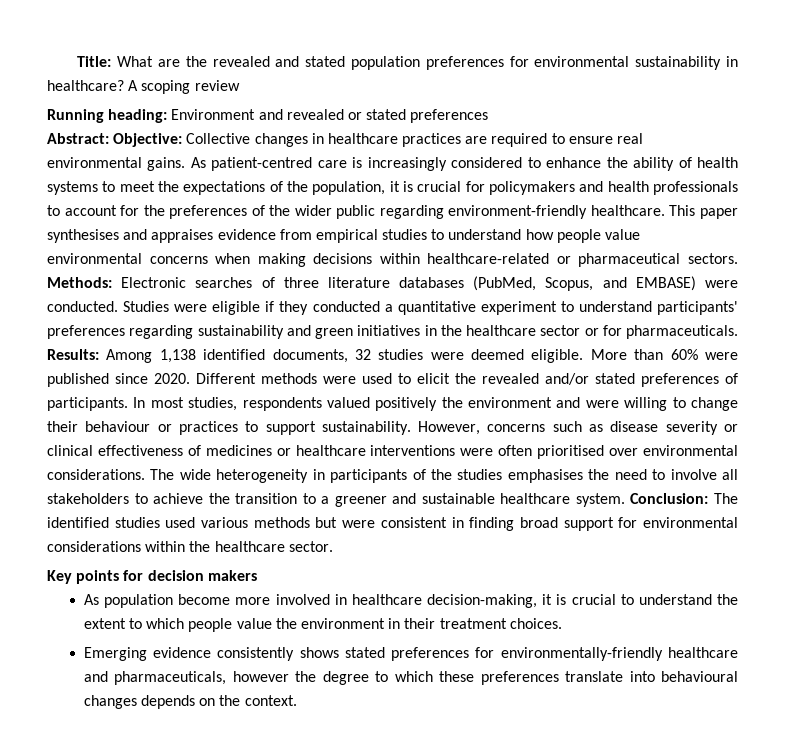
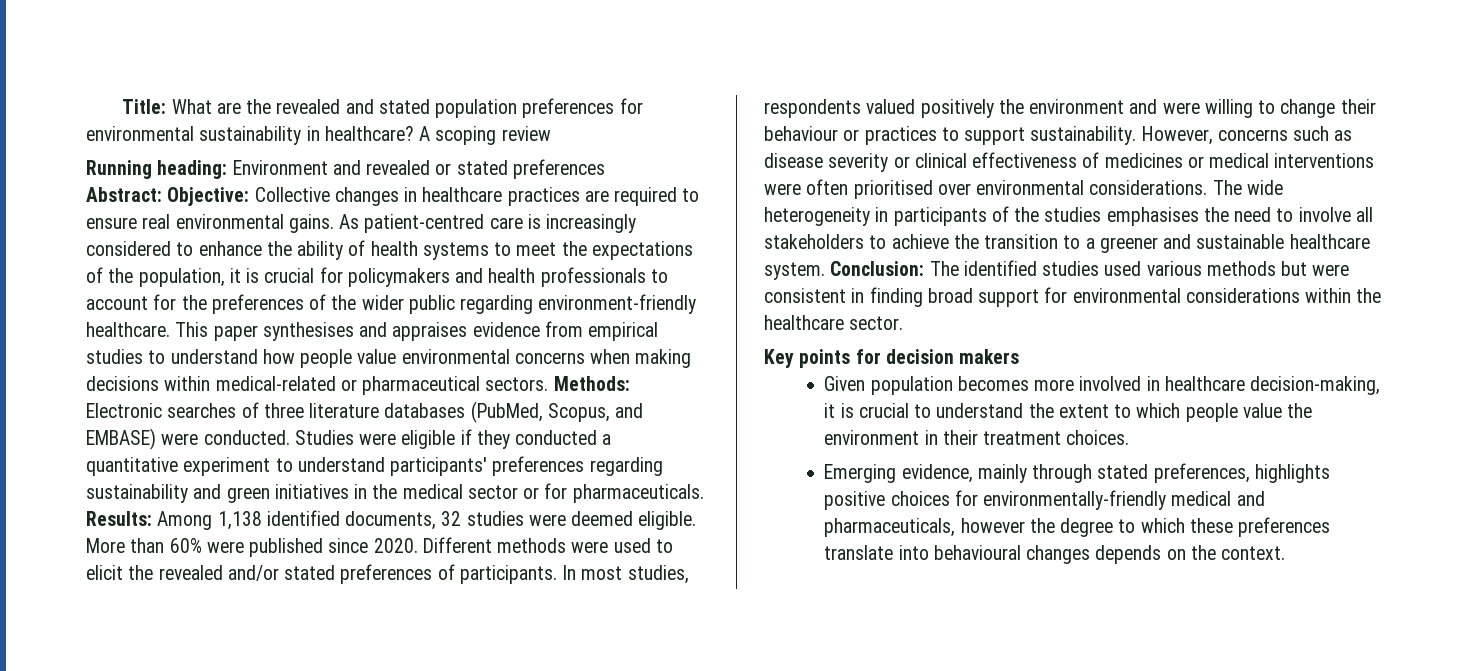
- This paper synthesises and appraises evidence from empirical studies to understand how people value environmental concerns when making decisions within healthcare-related or pharmaceutical sectors.
+ This paper synthesises and appraises evidence from empirical studies to understand how people value environmental concerns when making decisions within medical-related or pharmaceutical sectors.
- Studies were eligible if they conducted a quantitative experiment to understand participants' preferences regarding sustainability and green initiatives in the healthcare sector or for pharmaceuticals.
+ Studies were eligible if they conducted a quantitative experiment to understand participants' preferences regarding sustainability and green initiatives in the medical sector or for pharmaceuticals.
- However, concerns such as disease severity or clinical effectiveness of medicines or healthcare interventions were often prioritised over environmental considerations.
+ However, concerns such as disease severity or clinical effectiveness of medicines or medical interventions were often prioritised over environmental considerations.
- As population become more involved in healthcare decision-making, it is crucial to understand the extent to which people value the environment in their treatment choices.
+ Given population becomes more involved in healthcare decision-making, it is crucial to understand the extent to which people value the environment in their treatment choices.
- Emerging evidence consistently shows stated preferences for environmentally-friendly healthcare and pharmaceuticals, however the degree to which these preferences translate into behavioural changes depends on the context.
+ Emerging evidence, mainly through stated preferences, highlights positive choices for environmentally-friendly medical and pharmaceuticals, however the degree to which these preferences translate into behavioural changes depends on the context.

